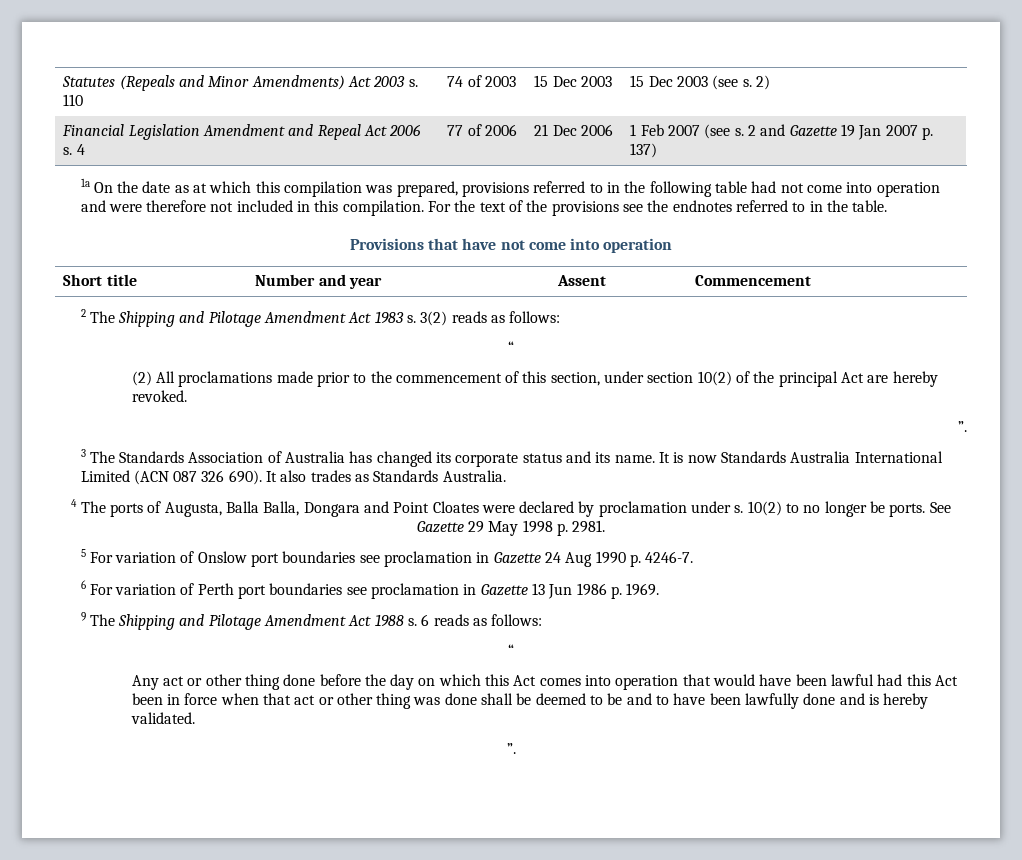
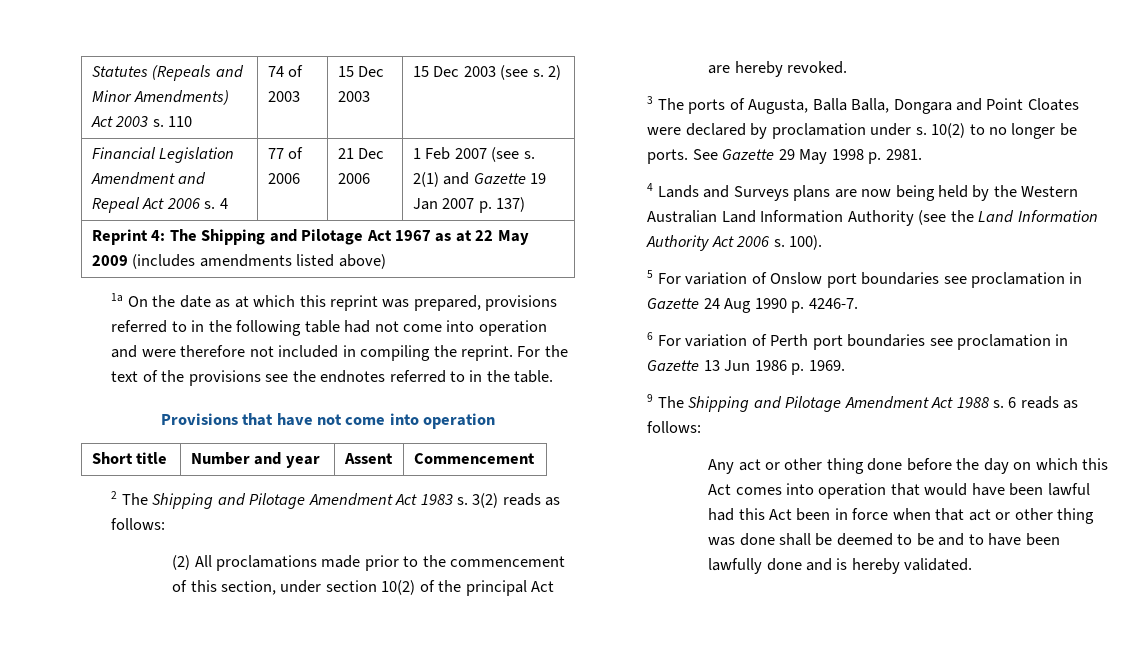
- Financial Legislation Amendment and Repeal Act 2006 s. 4 | 77 of 2006 | 21 Dec 2006 | 1 Feb 2007 (see s. 2 and Gazette 19 Jan 2007 p. 137)
+ Financial Legislation Amendment and Repeal Act 2006 s. 4 | 77 of 2006 | 21 Dec 2006 | 1 Feb 2007 (see s. 2(1) and Gazette 19 Jan 2007 p. 137)
+ Reprint 4: The Shipping and Pilotage Act 1967 as at 22 May 2009 (includes amendments listed above)
- 1a On the date as at which this compilation was prepared, provisions referred to in the following table had not come into operation and were therefore not included in this compilation.
+ 1a On the date as at which this reprint was prepared, provisions referred to in the following table had not come into operation and were therefore not included in compiling the reprint.
  3(2) reads as follows:
- “
  (2) All proclamations made prior to the commencement of this section, under section 10(2) of the principal Act are hereby revoked.
- ”.
- 3 The Standards Association of Australia has changed its corporate status and its name. It is now Standards Australia International Limited (ACN 087 326 690). It also trades as Standards Australia.
- 4 The ports of Augusta, Balla Balla, Dongara and Point Cloates were declared by proclamation under s.
+ 3 The ports of Augusta, Balla Balla, Dongara and Point Cloates were declared by proclamation under s.
+ 4 Lands and Surveys plans are now being held by the Western Australian Land Information Authority (see the Land Information Authority Act 2006 s. 100).
  6 reads as follows:
- “
  Any act or other thing done before the day on which this Act comes into operation that would have been lawful had this Act been in force when that act or other thing was done shall be deemed to be and to have been lawfully done and is hereby validated.
- ”.

